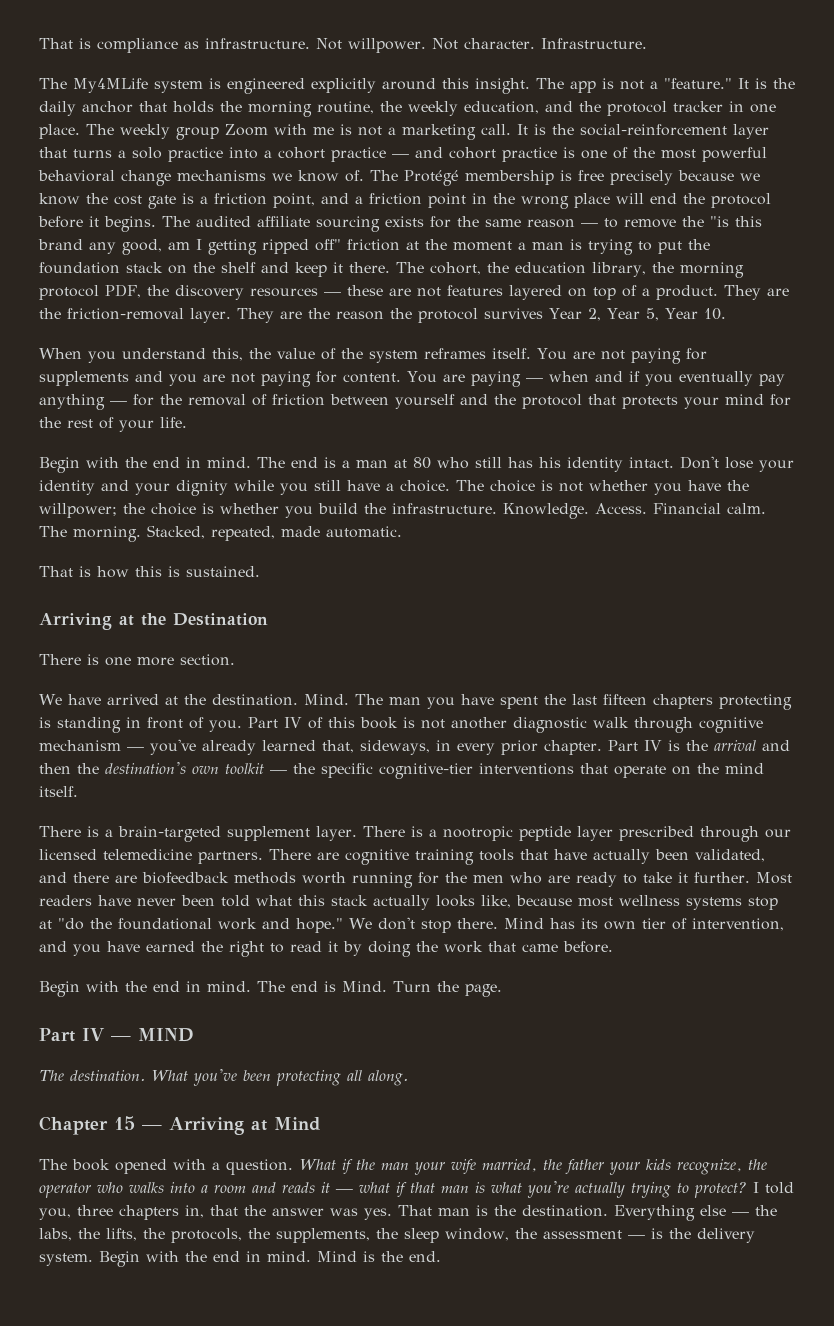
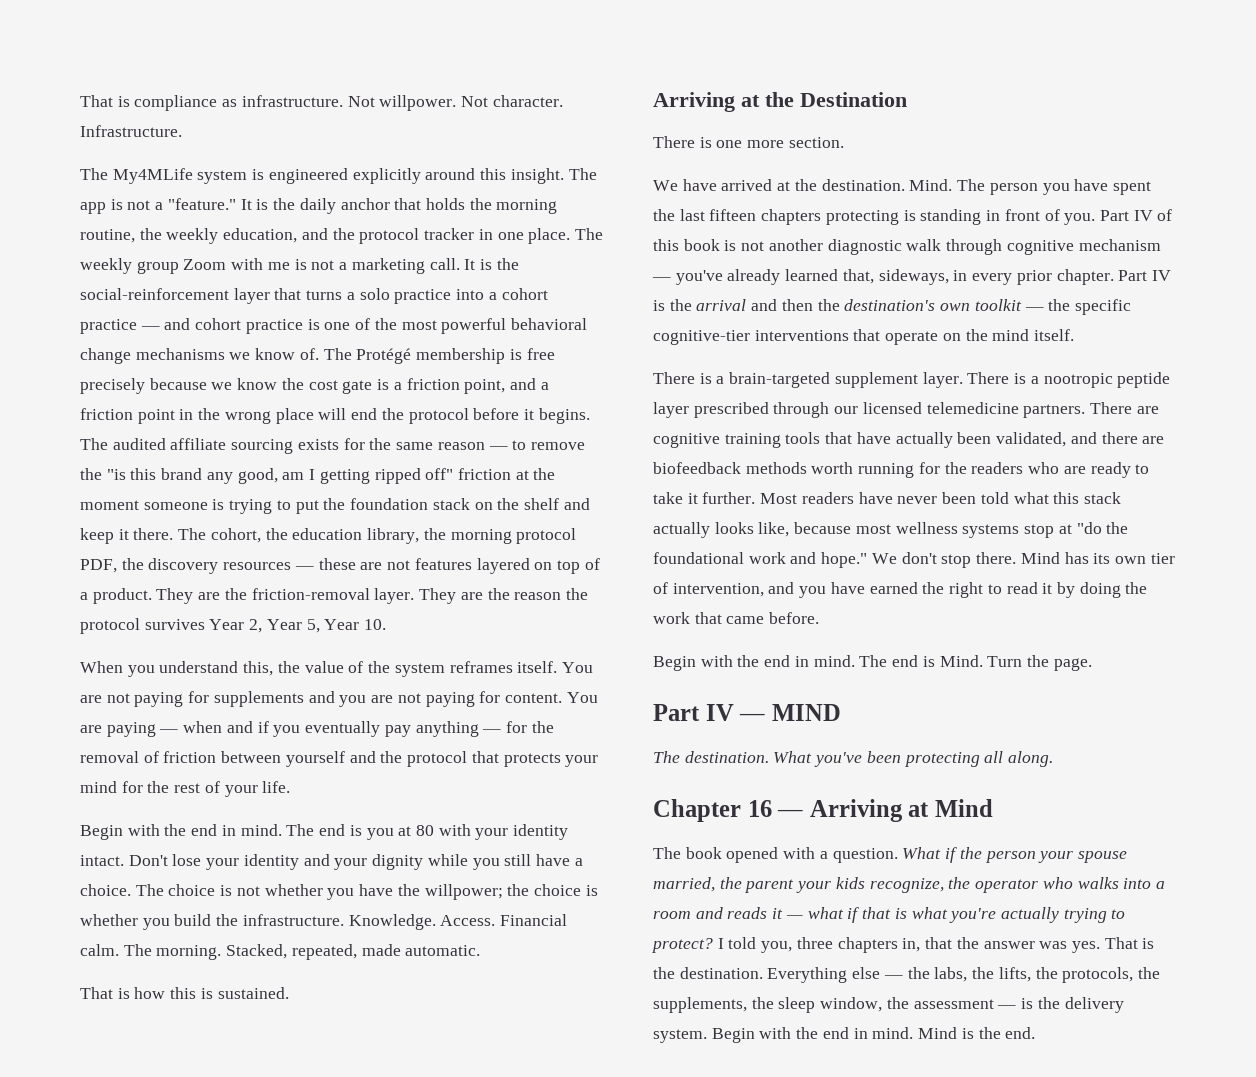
- The audited affiliate sourcing exists for the same reason — to remove the "is this brand any good, am I getting ripped off" friction at the moment a man is trying to put the foundation stack on the shelf and keep it there.
+ The audited affiliate sourcing exists for the same reason — to remove the "is this brand any good, am I getting ripped off" friction at the moment someone is trying to put the foundation stack on the shelf and keep it there.
- The end is a man at 80 who still has his identity intact.
+ The end is you at 80 with your identity intact.
- The man you have spent the last fifteen chapters protecting is standing in front of you.
+ The person you have spent the last fifteen chapters protecting is standing in front of you.
- There are cognitive training tools that have actually been validated, and there are biofeedback methods worth running for the men who are ready to take it further.
+ There are cognitive training tools that have actually been validated, and there are biofeedback methods worth running for the readers who are ready to take it further.
- Chapter 15 — Arriving at Mind
+ Chapter 16 — Arriving at Mind
- What if the man your wife married, the father your kids recognize, the operator who walks into a room and reads it — what if that man is what you're actually trying to protect?
+ What if the person your spouse married, the parent your kids recognize, the operator who walks into a room and reads it — what if that is what you're actually trying to protect?
- That man is the destination.
+ That is the destination.

